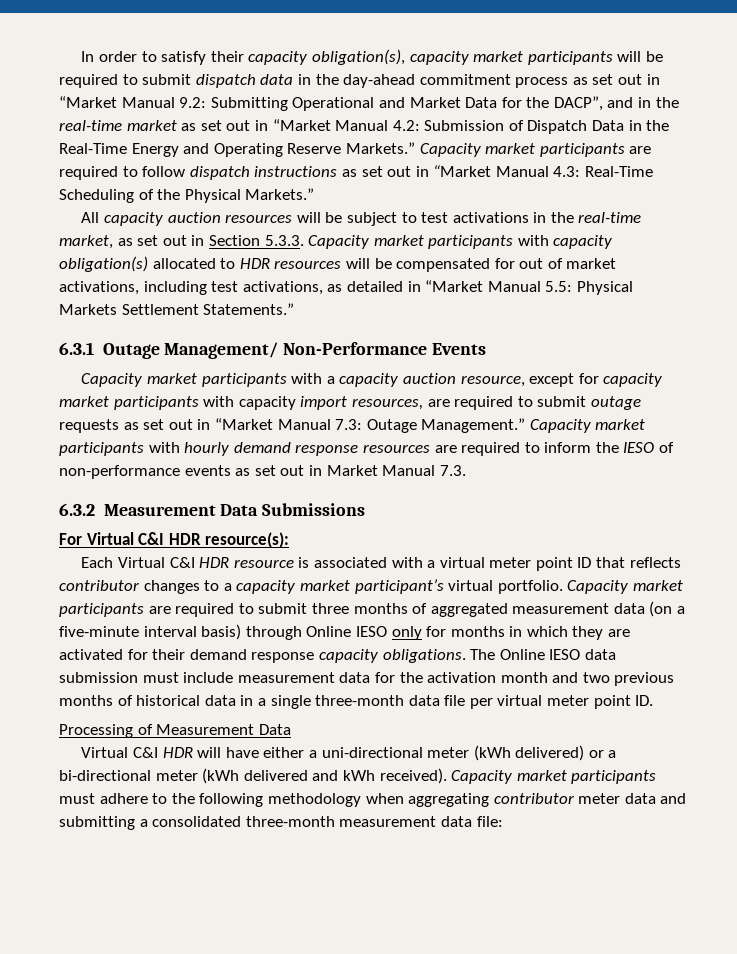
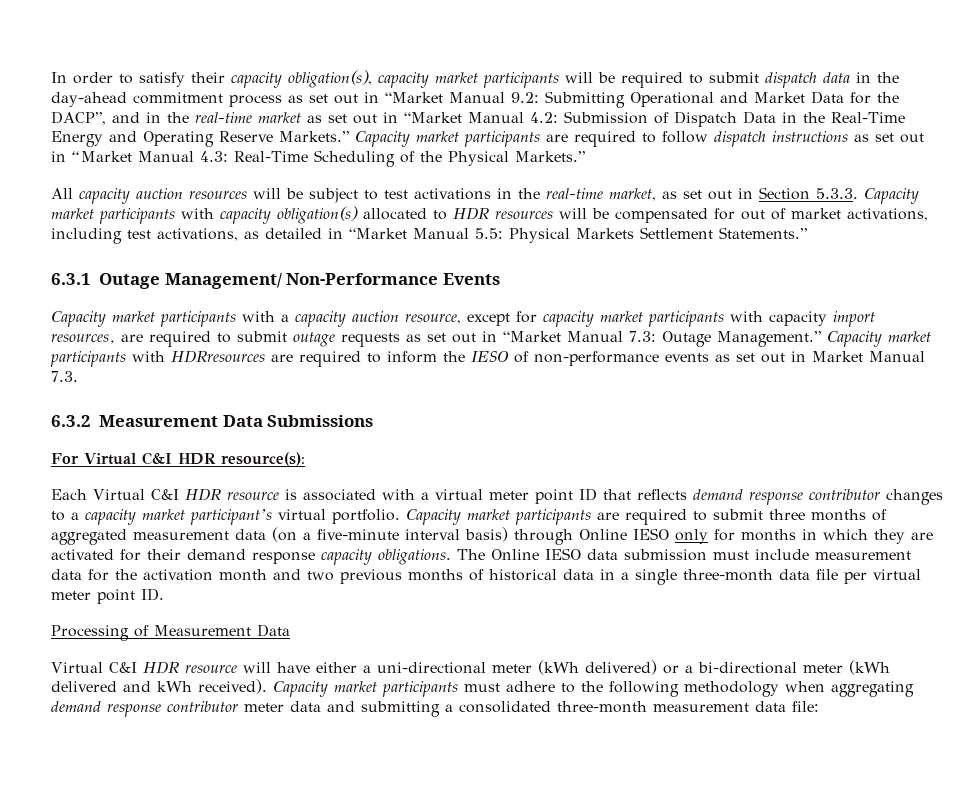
- Capacity market participants with hourly demand response resources are required to inform the IESO of non-performance events as set out in Market Manual 7.3.
+ Capacity market participants with HDRresources are required to inform the IESO of non-performance events as set out in Market Manual 7.3.
- Each Virtual C&I HDR resource is associated with a virtual meter point ID that reflects contributor changes to a capacity market participant’s virtual portfolio.
+ Each Virtual C&I HDR resource is associated with a virtual meter point ID that reflects demand response contributor changes to a capacity market participant’s virtual portfolio.
- Virtual C&I HDR will have either a uni-directional meter (kWh delivered) or a bi-directional meter (kWh delivered and kWh received).
+ Virtual C&I HDR resource will have either a uni-directional meter (kWh delivered) or a bi-directional meter (kWh delivered and kWh received).
- Capacity market participants must adhere to the following methodology when aggregating contributor meter data and submitting a consolidated three-month measurement data file:
+ Capacity market participants must adhere to the following methodology when aggregating demand response contributor meter data and submitting a consolidated three-month measurement data file:

